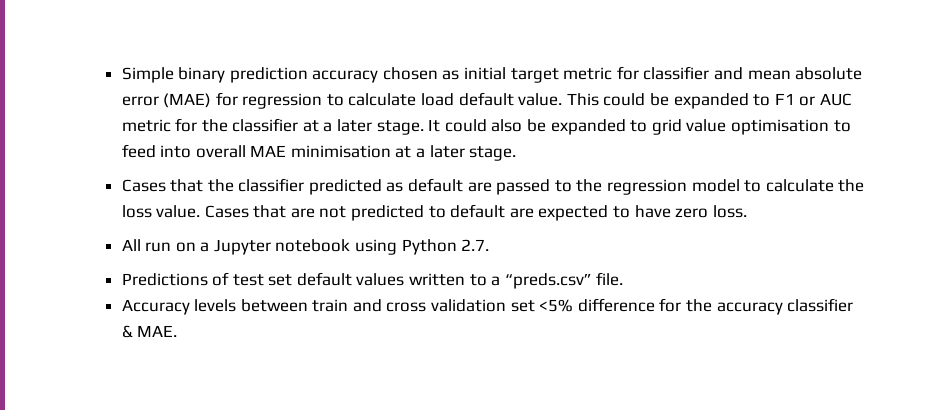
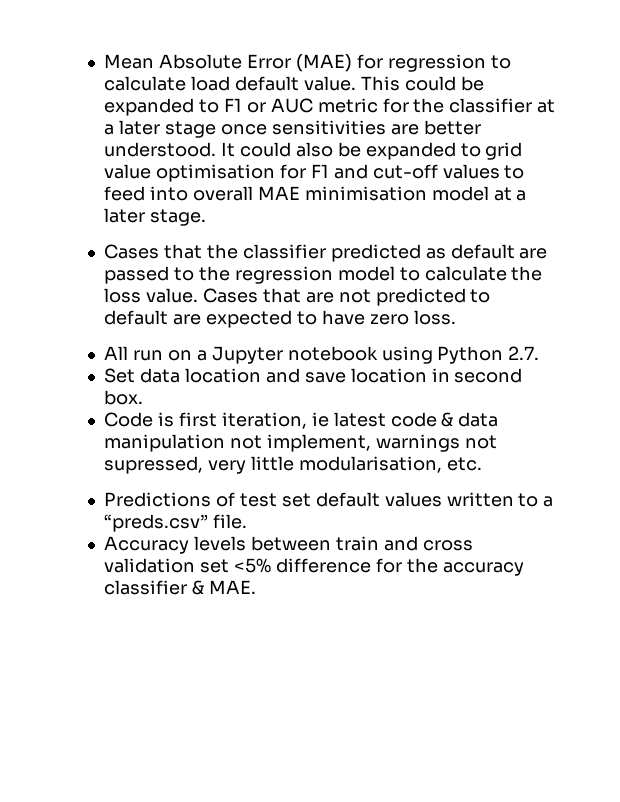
- Simple binary prediction accuracy chosen as initial target metric for classifier and mean absolute error (MAE) for regression to calculate load default value.
+ Mean Absolute Error (MAE) for regression to calculate load default value.
- This could be expanded to F1 or AUC metric for the classifier at a later stage.
+ This could be expanded to F1 or AUC metric for the classifier at a later stage once sensitivities are better understood.
- It could also be expanded to grid value optimisation to feed into overall MAE minimisation at a later stage.
+ It could also be expanded to grid value optimisation for F1 and cut-off values to feed into overall MAE minimisation model at a later stage.
+ Set data location and save location in second box.
+ Code is first iteration, ie latest code & data manipulation not implement, warnings not supressed, very little modularisation, etc.

